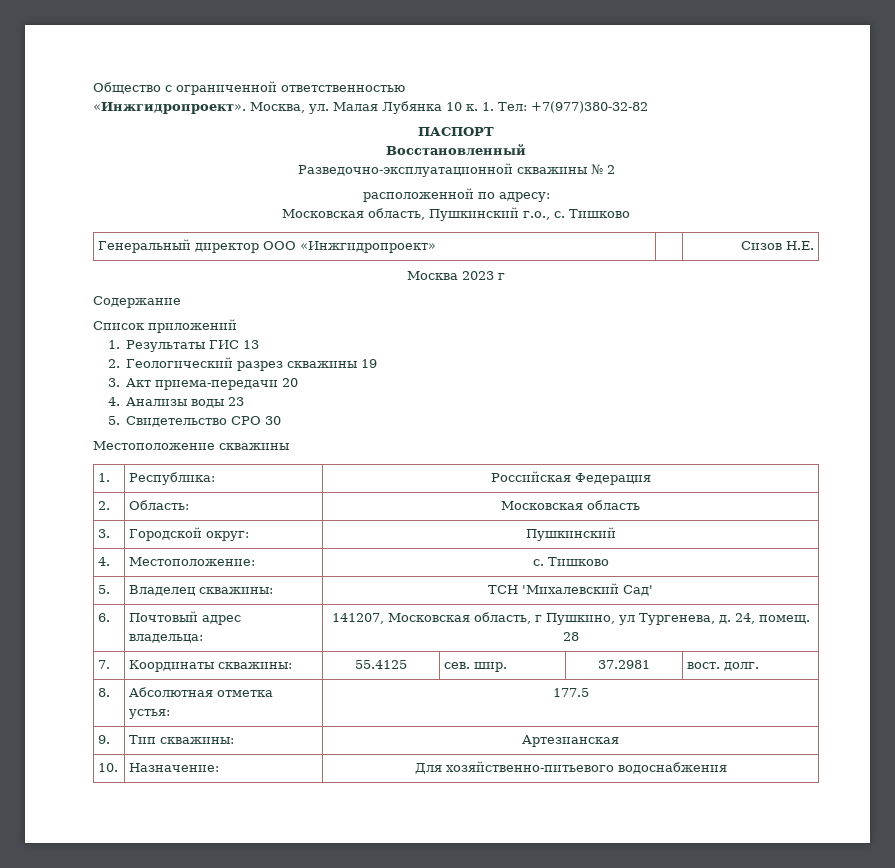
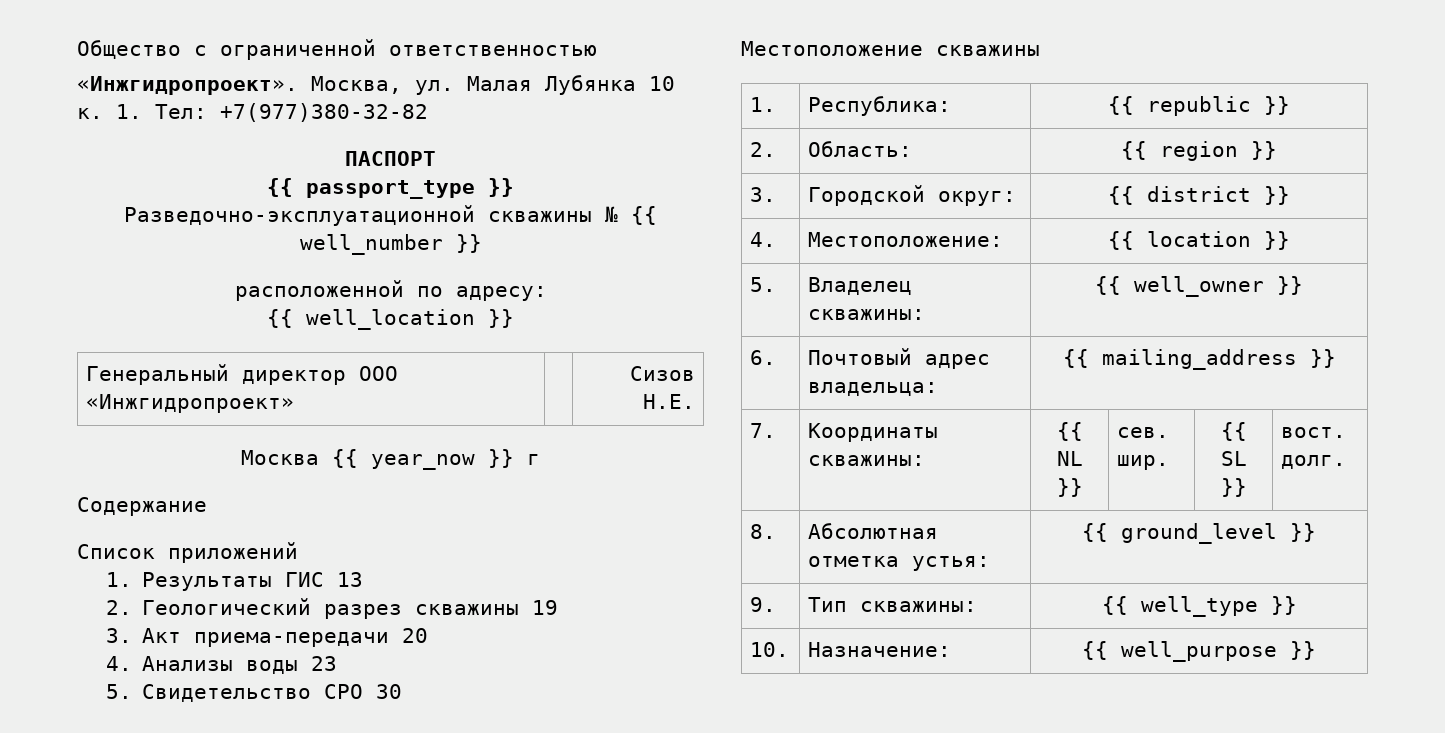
- Восстановленный
+ {{ passport_type }}
- Разведочно-эксплуатационной скважины № 2
+ Разведочно-эксплуатационной скважины № {{ well_number }}
- Московская область, Пушкинский г.о., с. Тишково
+ {{ well_location }}
- Москва 2023 г
+ Москва {{ year_now }} г
- 1. | Республика: | Российская Федерация
+ 1. | Республика: | {{ republic }}
- 2. | Область: | Московская область
+ 2. | Область: | {{ region }}
- 3. | Городской округ: | Пушкинский
+ 3. | Городской округ: | {{ district }}
- 4. | Местоположение: | с. Тишково
+ 4. | Местоположение: | {{ location }}
- 5. | Владелец скважины: | ТСН 'Михалевский Сад'
+ 5. | Владелец скважины: | {{ well_owner }}
- 6. | Почтовый адрес владельца: | 141207, Московская область, г Пушкино, ул Тургенева, д. 24, помещ. 28
+ 6. | Почтовый адрес владельца: | {{ mailing_address }}
- 7. | Координаты скважины: | 55.4125 | сев. шир. | 37.2981 | вост. долг.
+ 7. | Координаты скважины: | {{ NL }} | сев. шир. | {{ SL }} | вост. долг.
- 8. | Абсолютная отметка устья: | 177.5
+ 8. | Абсолютная отметка устья: | {{ ground_level }}
- 9. | Тип скважины: | Артезианская
+ 9. | Тип скважины: | {{ well_type }}
- 10. | Назначение: | Для хозяйственно-питьевого водоснабжения
+ 10. | Назначение: | {{ well_purpose }}

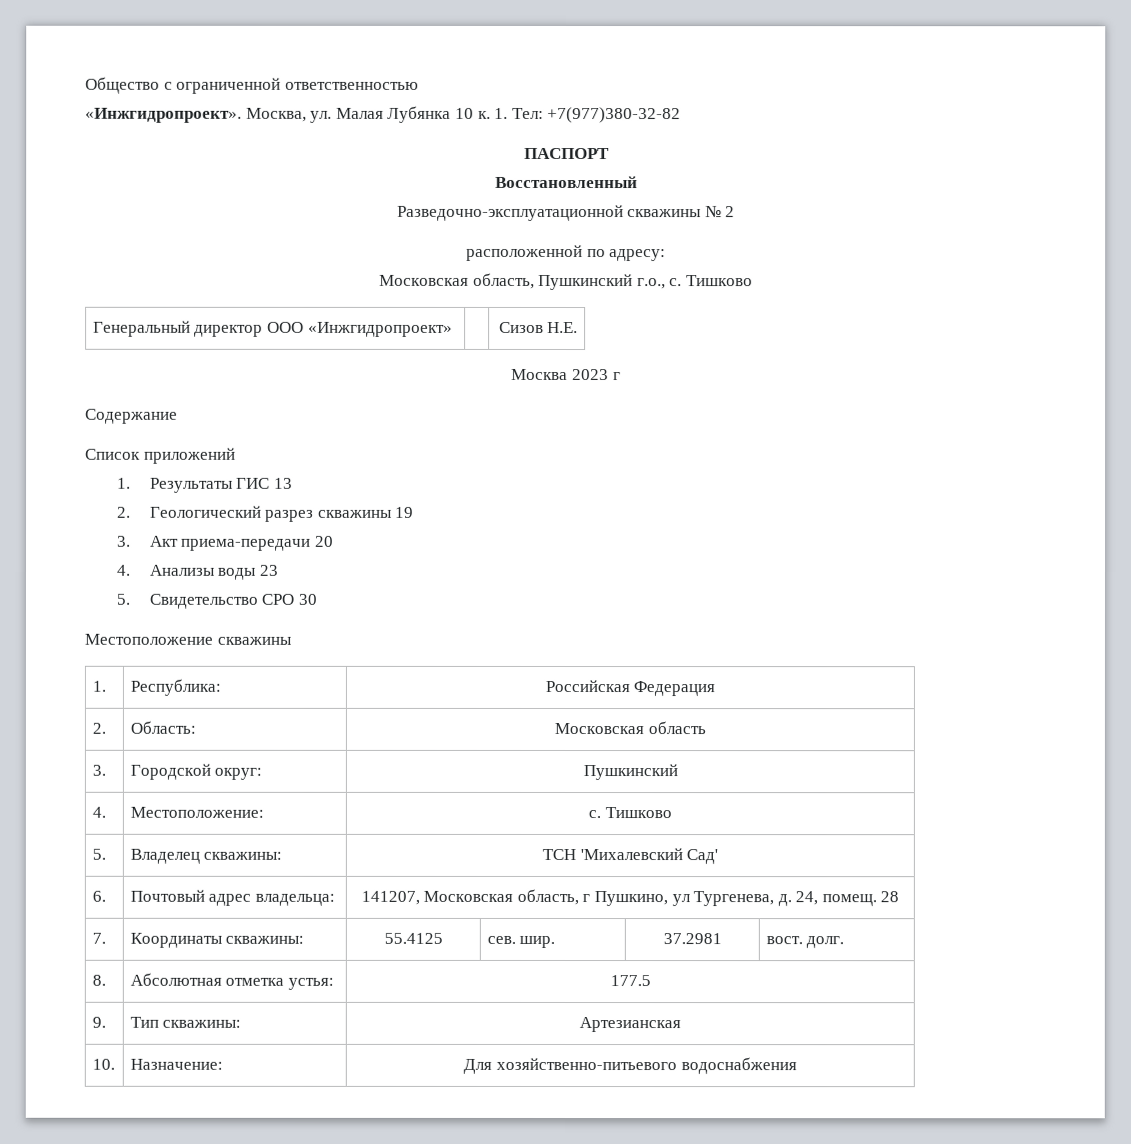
- {{ passport_type }}
+ Восстановленный
- Разведочно-эксплуатационной скважины № {{ well_number }}
+ Разведочно-эксплуатационной скважины № 2
- {{ well_location }}
+ Московская область, Пушкинский г.о., с. Тишково
- Москва {{ year_now }} г
+ Москва 2023 г
- 1. | Республика: | {{ republic }}
+ 1. | Республика: | Российская Федерация
- 2. | Область: | {{ region }}
+ 2. | Область: | Московская область
- 3. | Городской округ: | {{ district }}
+ 3. | Городской округ: | Пушкинский
- 4. | Местоположение: | {{ location }}
+ 4. | Местоположение: | с. Тишково
- 5. | Владелец скважины: | {{ well_owner }}
+ 5. | Владелец скважины: | ТСН 'Михалевский Сад'
- 6. | Почтовый адрес владельца: | {{ mailing_address }}
+ 6. | Почтовый адрес владельца: | 141207, Московская область, г Пушкино, ул Тургенева, д. 24, помещ. 28
- 7. | Координаты скважины: | {{ NL }} | сев. шир. | {{ SL }} | вост. долг.
+ 7. | Координаты скважины: | 55.4125 | сев. шир. | 37.2981 | вост. долг.
- 8. | Абсолютная отметка устья: | {{ ground_level }}
+ 8. | Абсолютная отметка устья: | 177.5
- 9. | Тип скважины: | {{ well_type }}
+ 9. | Тип скважины: | Артезианская
- 10. | Назначение: | {{ well_purpose }}
+ 10. | Назначение: | Для хозяйственно-питьевого водоснабжения

